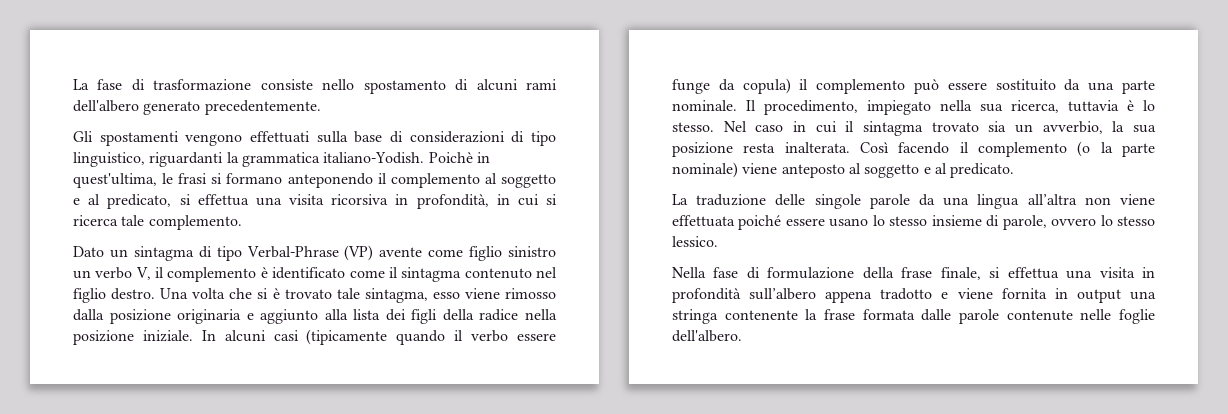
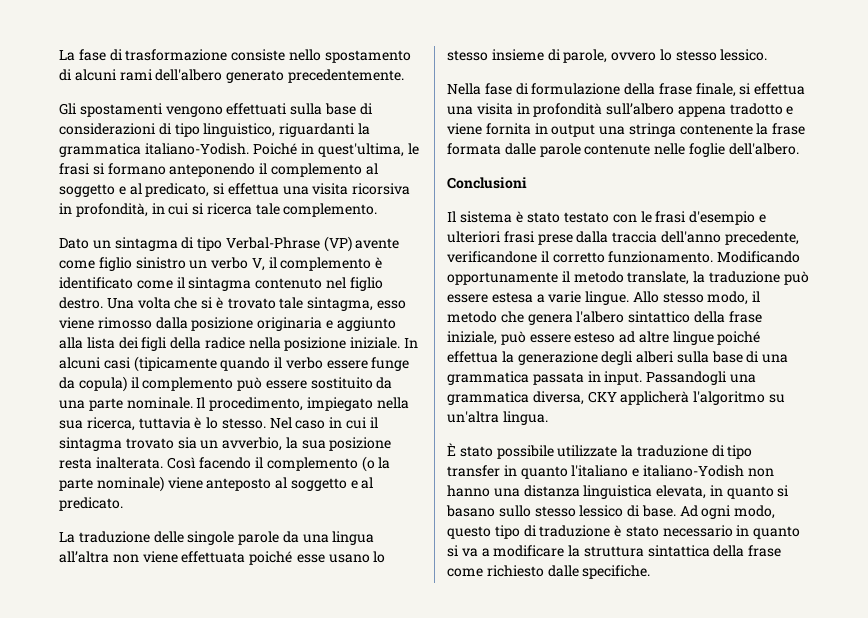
- Poichè in quest'ultima, le frasi si formano anteponendo il complemento al soggetto e al predicato, si effettua una visita ricorsiva in profondità, in cui si ricerca tale complemento.
+ Poiché in quest'ultima, le frasi si formano anteponendo il complemento al soggetto e al predicato, si effettua una visita ricorsiva in profondità, in cui si ricerca tale complemento.
- La traduzione delle singole parole da una lingua all’altra non viene effettuata poiché essere usano lo stesso insieme di parole, ovvero lo stesso lessico.
+ La traduzione delle singole parole da una lingua all’altra non viene effettuata poiché esse usano lo stesso insieme di parole, ovvero lo stesso lessico.
+ Conclusioni
+ Il sistema è stato testato con le frasi d'esempio e ulteriori frasi prese dalla traccia dell'anno precedente, verificandone il corretto funzionamento. Modificando opportunamente il metodo translate, la traduzione può essere estesa a varie lingue. Allo stesso modo, il metodo che genera l'albero sintattico della frase iniziale, può essere esteso ad altre lingue poiché effettua la generazione degli alberi sulla base di una grammatica passata in input. Passandogli una grammatica diversa, CKY applicherà l'algoritmo su un'altra lingua.
+ È stato possibile utilizzate la traduzione di tipo transfer in quanto l'italiano e italiano-Yodish non hanno una distanza linguistica elevata, in quanto si basano sullo stesso lessico di base. Ad ogni modo, questo tipo di traduzione è stato necessario in quanto si va a modificare la struttura sintattica della frase come richiesto dalle specifiche.

